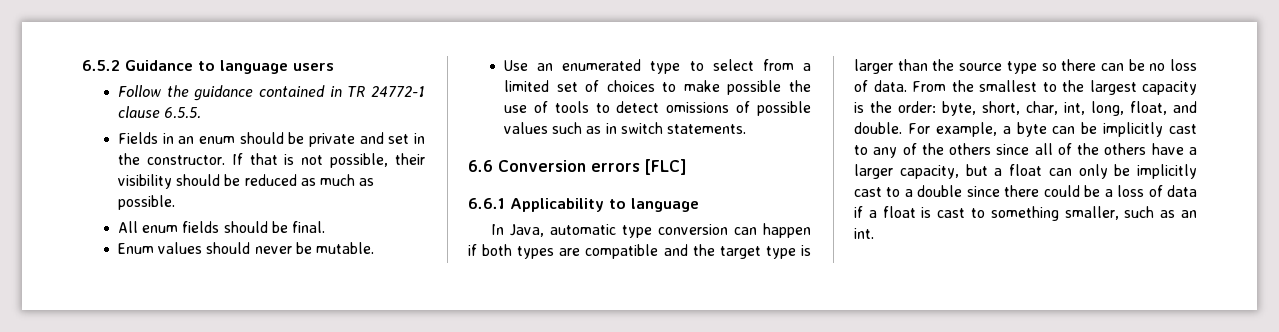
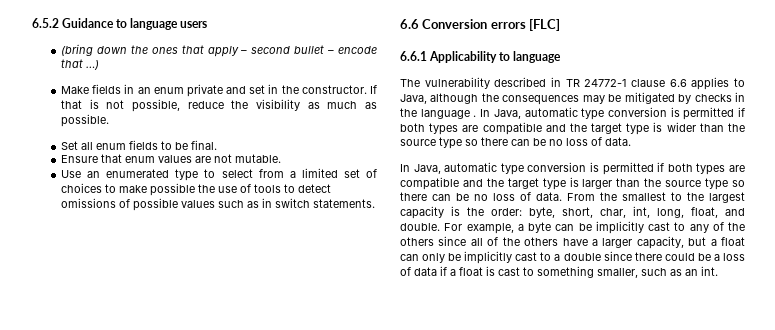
- Follow the guidance contained in TR 24772-1 clause 6.5.5.
- Fields in an enum should be private and set in the constructor.
+ (bring down the ones that apply – second bullet – encode that …)
+ Make fields in an enum private and set in the constructor.
- If that is not possible, their visibility should be reduced as much as possible.
+ If that is not possible, reduce the visibility as much as possible.
- All enum fields should be final.
+ Set all enum fields to be final.
- Enum values should never be mutable.
+ Ensure that enum values are not mutable.
- In Java, automatic type conversion can happen if both types are compatible and the target type is larger than the source type so there can be no loss of data.
+ The vulnerability described in TR 24772-1 clause 6.6 applies to Java, although the consequences may be mitigated by checks in the language . In Java, automatic type conversion is permitted if both types are compatible and the target type is wider than the source type so there can be no loss of data.
+ In Java, automatic type conversion is permitted if both types are compatible and the target type is larger than the source type so there can be no loss of data.

